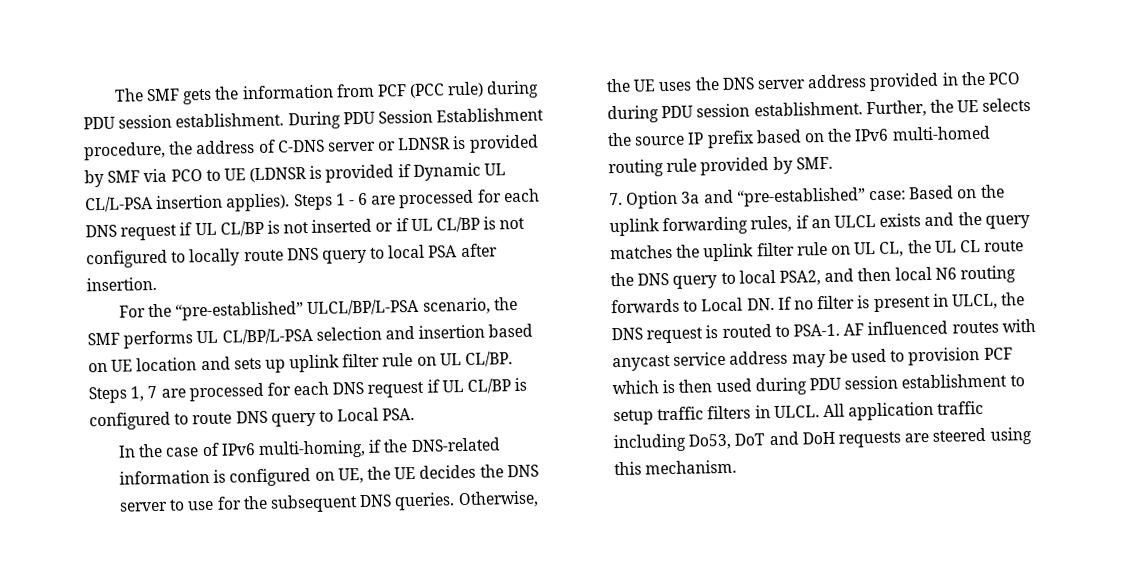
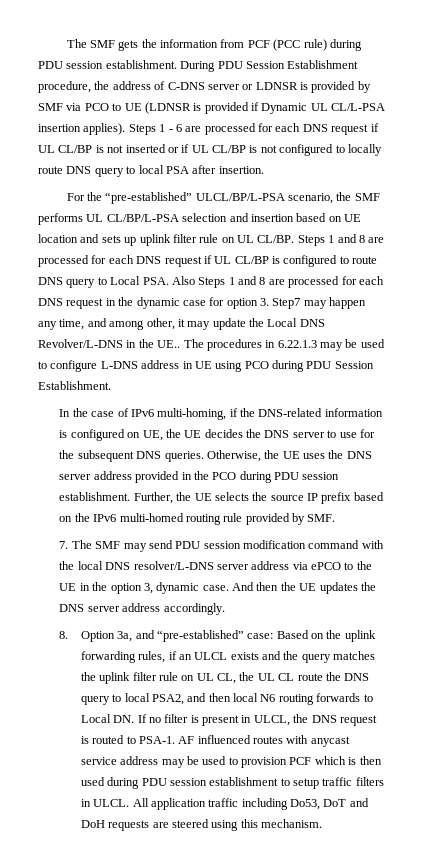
- Steps 1, 7 are processed for each DNS request if UL CL/BP is configured to route DNS query to Local PSA.
+ Steps 1 and 8 are processed for each DNS request if UL CL/BP is configured to route DNS query to Local PSA. Also Steps 1 and 8 are processed for each DNS request in the dynamic case for option 3. Step7 may happen any time, and among other, it may update the Local DNS Revolver/L-DNS in the UE.. The procedures in 6.22.1.3 may be used to configure L-DNS address in UE using PCO during PDU Session Establishment.
- 7. Option 3a and “pre-established” case: Based on the uplink forwarding rules, if an ULCL exists and the query matches the uplink filter rule on UL CL, the UL CL route the DNS query to local PSA2, and then local N6 routing forwards to Local DN. If no filter is present in ULCL, the DNS request is routed to PSA-1.
+ 7. The SMF may send PDU session modification command with the local DNS resolver/L-DNS server address via ePCO to the UE in the option 3, dynamic case. And then the UE updates the DNS server address accordingly.
+ 8. Option 3a, and “pre-established” case: Based on the uplink forwarding rules, if an ULCL exists and the query matches the uplink filter rule on UL CL, the UL CL route the DNS query to local PSA2, and then local N6 routing forwards to Local DN. If no filter is present in ULCL, the DNS request is routed to PSA-1.

